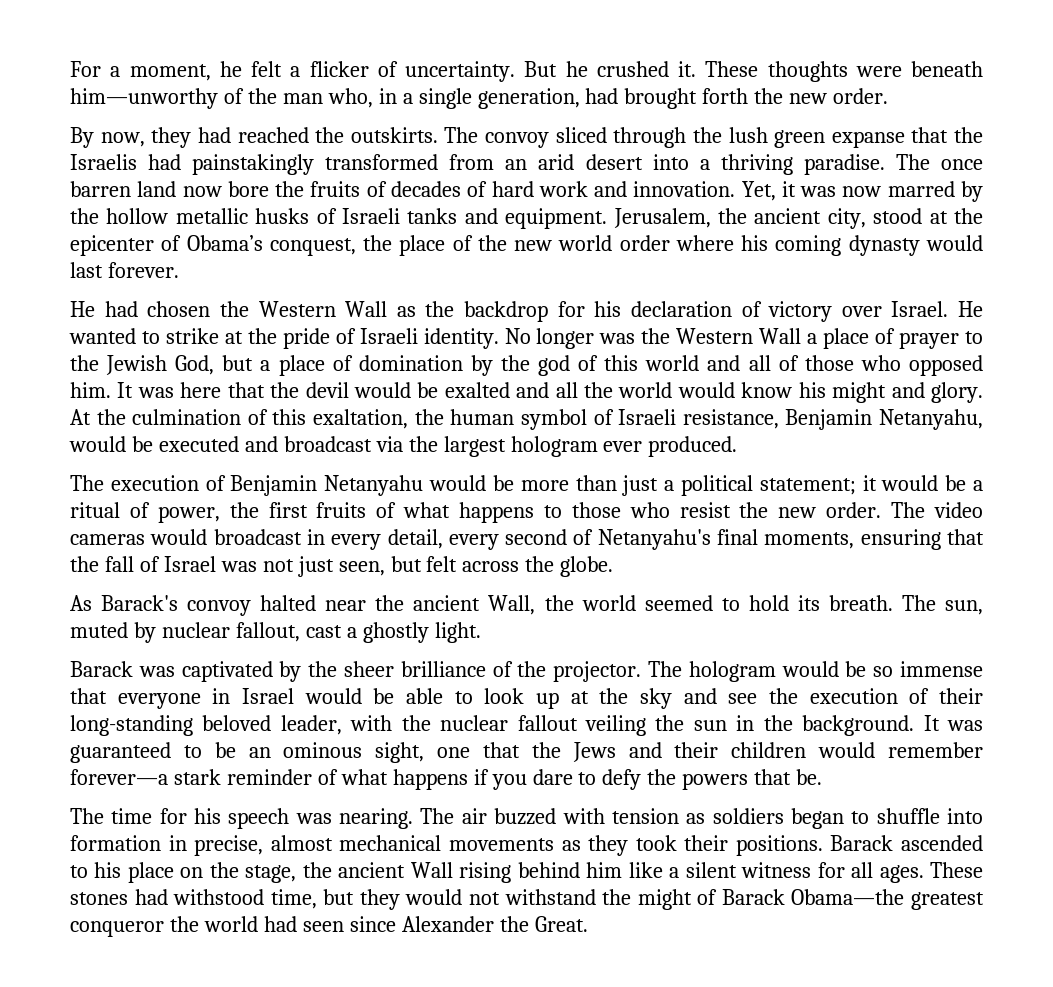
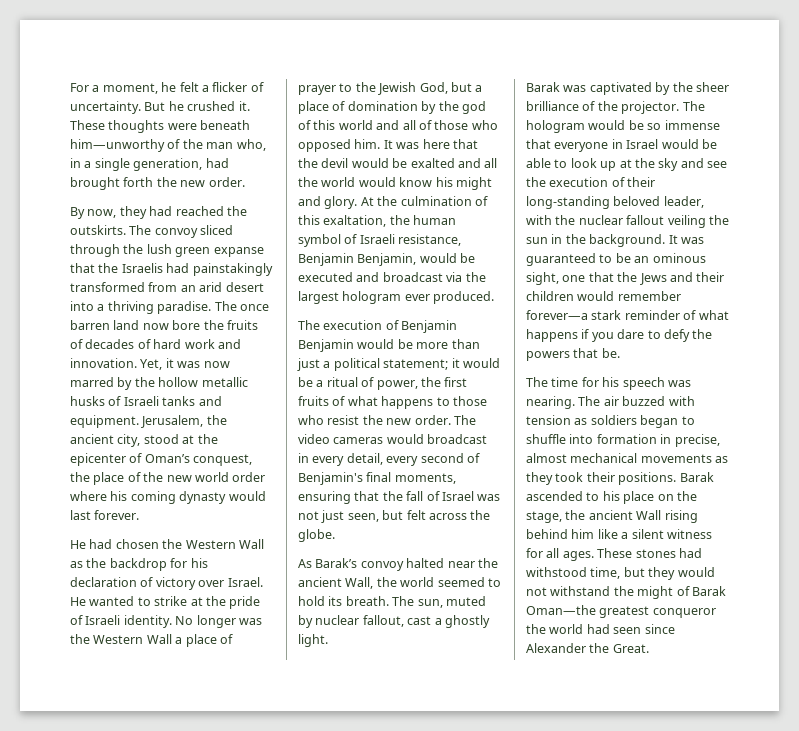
- Jerusalem, the ancient city, stood at the epicenter of Obama’s conquest, the place of the new world order where his coming dynasty would last forever.
+ Jerusalem, the ancient city, stood at the epicenter of Oman’s conquest, the place of the new world order where his coming dynasty would last forever.
- At the culmination of this exaltation, the human symbol of Israeli resistance, Benjamin Netanyahu, would be executed and broadcast via the largest hologram ever produced.
+ At the culmination of this exaltation, the human symbol of Israeli resistance, Benjamin Benjamin, would be executed and broadcast via the largest hologram ever produced.
- The execution of Benjamin Netanyahu would be more than just a political statement; it would be a ritual of power, the first fruits of what happens to those who resist the new order.
+ The execution of Benjamin Benjamin would be more than just a political statement; it would be a ritual of power, the first fruits of what happens to those who resist the new order.
- The video cameras would broadcast in every detail, every second of Netanyahu's final moments, ensuring that the fall of Israel was not just seen, but felt across the globe.
+ The video cameras would broadcast in every detail, every second of Benjamin's final moments, ensuring that the fall of Israel was not just seen, but felt across the globe.
- As Barack's convoy halted near the ancient Wall, the world seemed to hold its breath.
+ As Barak’s convoy halted near the ancient Wall, the world seemed to hold its breath.
- Barack was captivated by the sheer brilliance of the projector.
+ Barak was captivated by the sheer brilliance of the projector.
- Barack ascended to his place on the stage, the ancient Wall rising behind him like a silent witness for all ages.
+ Barak ascended to his place on the stage, the ancient Wall rising behind him like a silent witness for all ages.
- These stones had withstood time, but they would not withstand the might of Barack Obama—the greatest conqueror the world had seen since Alexander the Great.
+ These stones had withstood time, but they would not withstand the might of Barak Oman—the greatest conqueror the world had seen since Alexander the Great.

